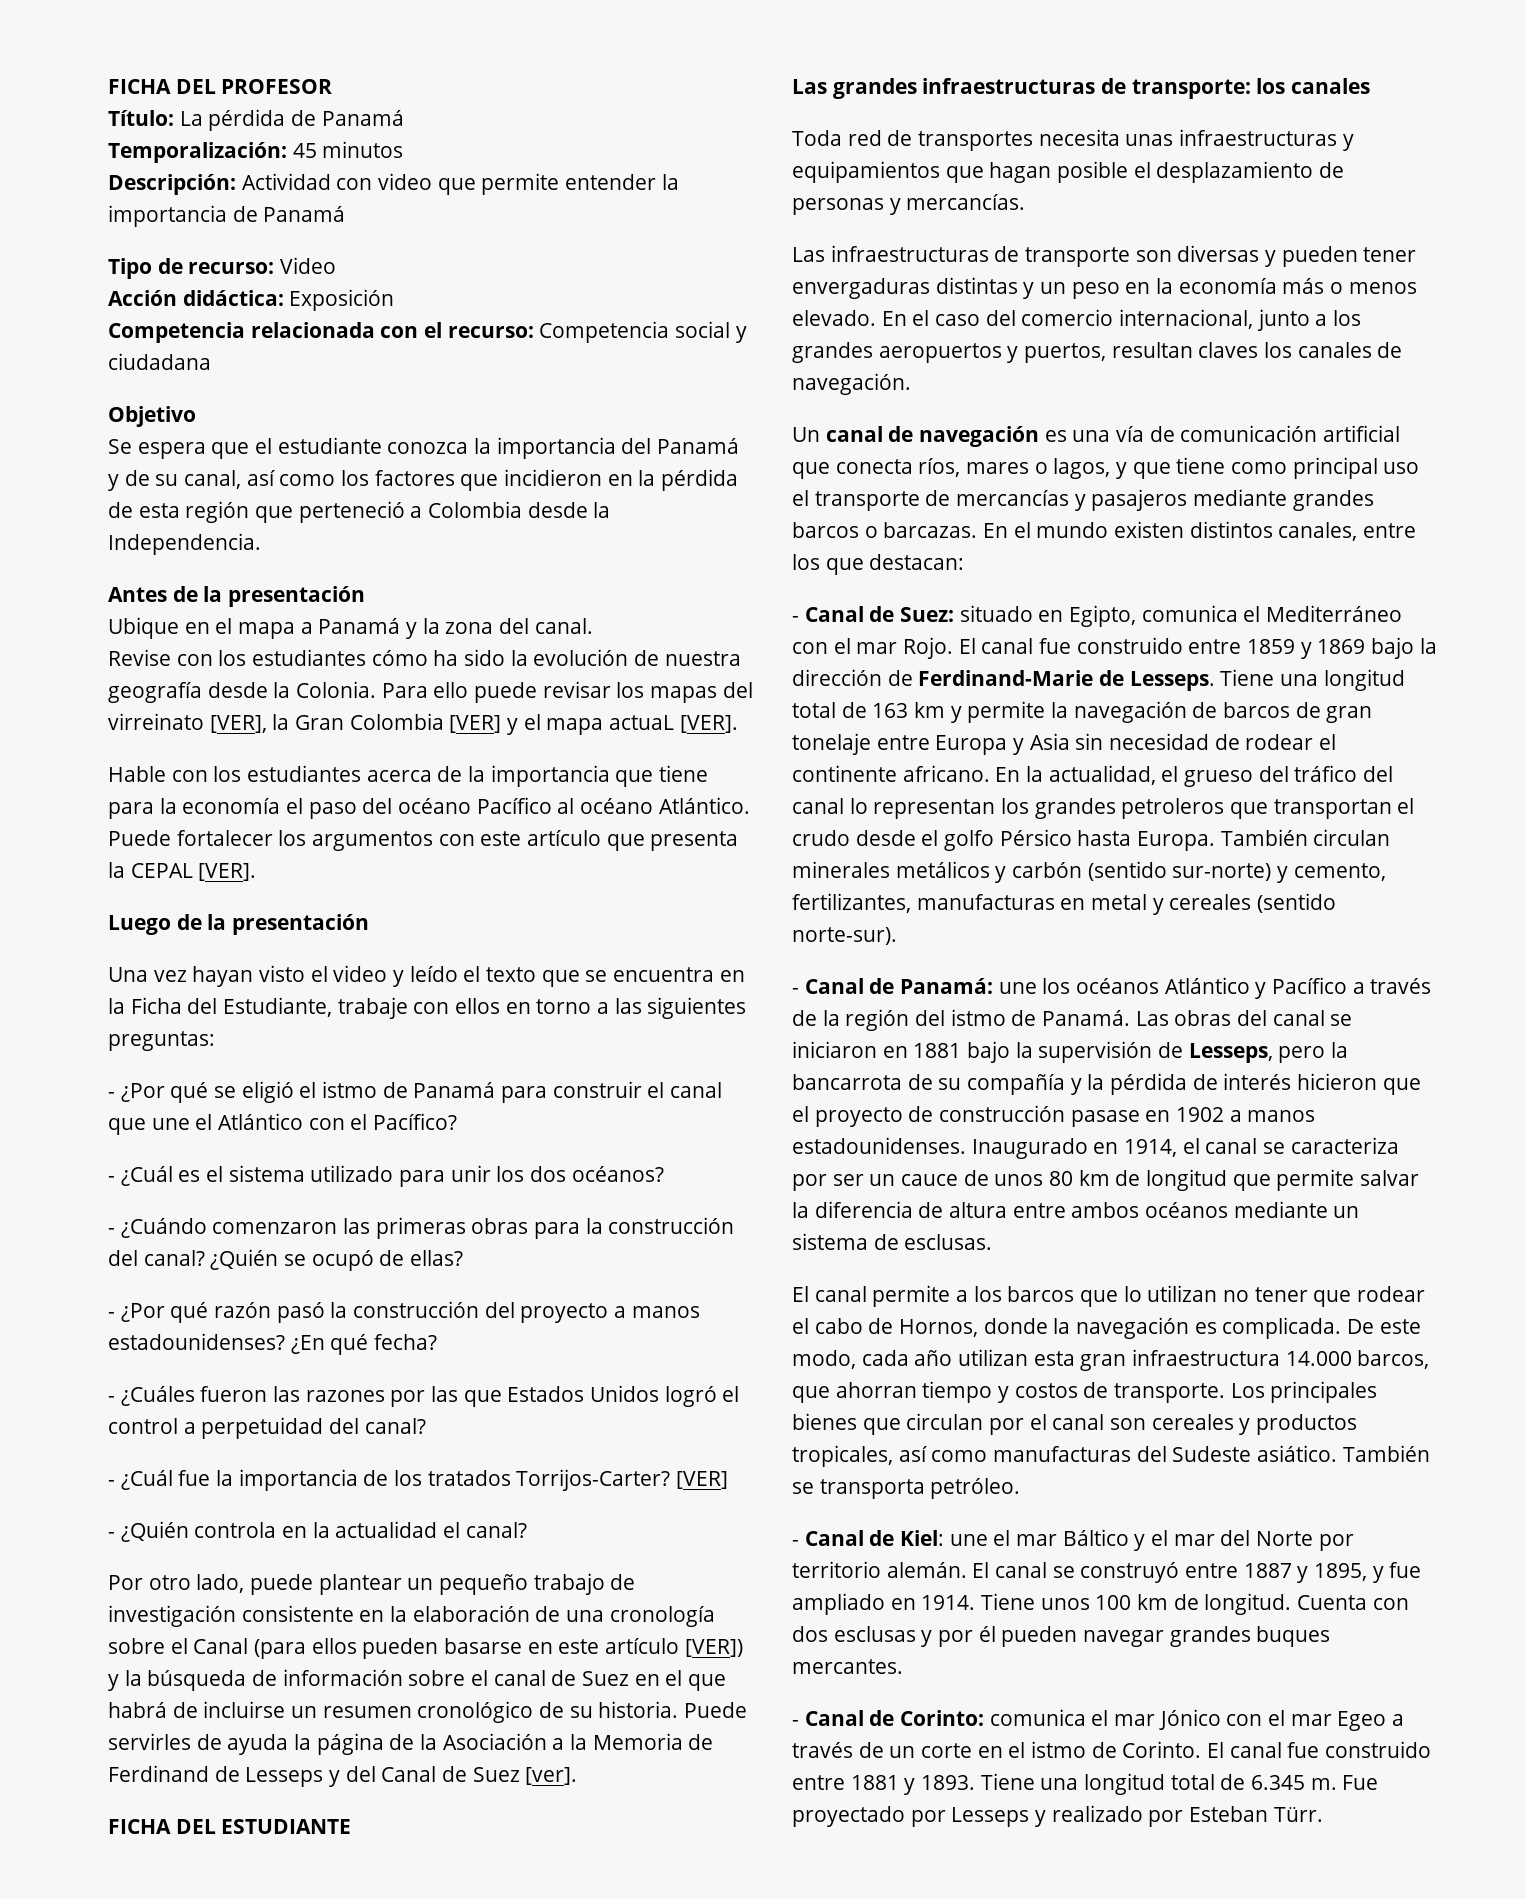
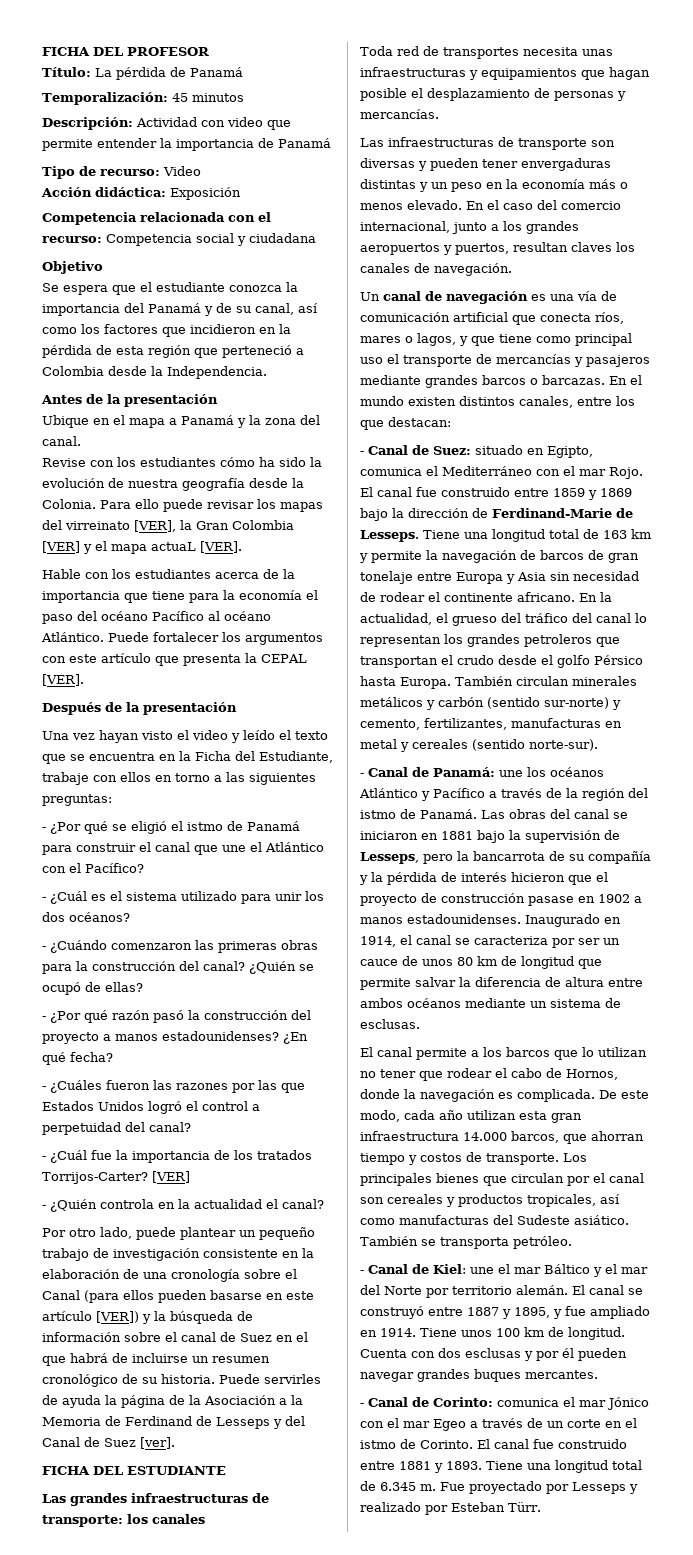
- Luego de la presentación
+ Después de la presentación

